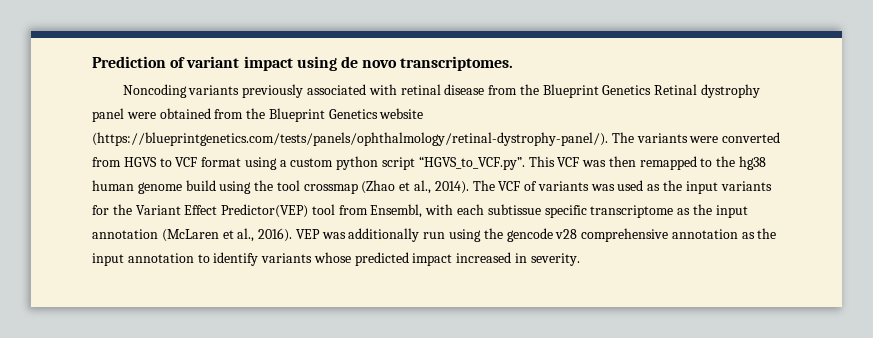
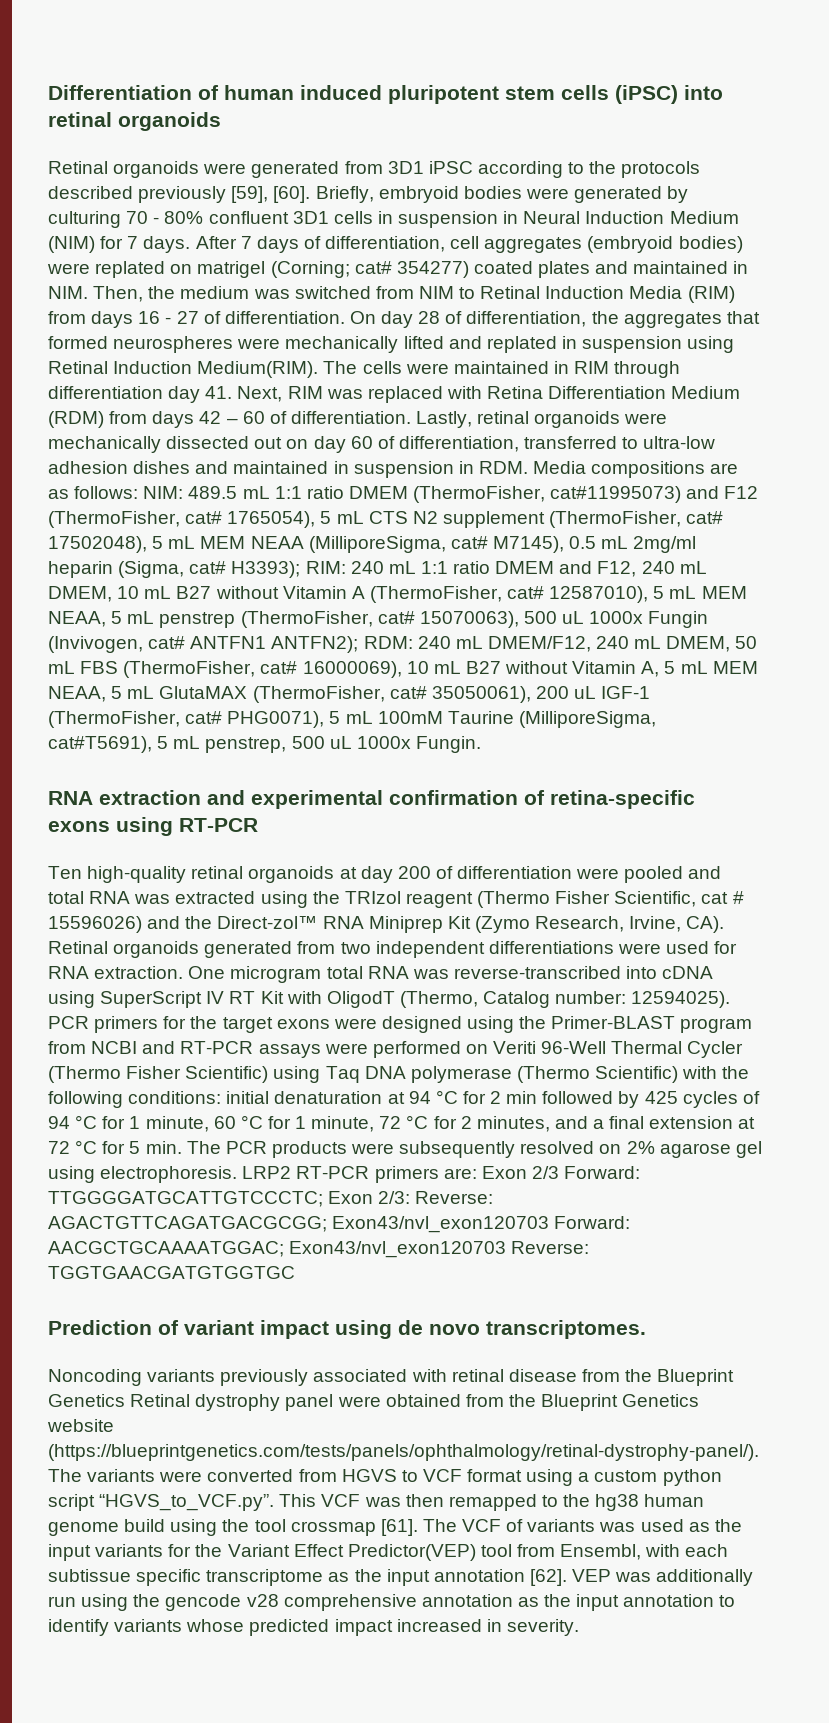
+ Differentiation of human induced pluripotent stem cells (iPSC) into retinal organoids
+ Retinal organoids were generated from 3D1 iPSC according to the protocols described previously [59], [60]. Briefly, embryoid bodies were generated by culturing 70 - 80% confluent 3D1 cells in suspension in Neural Induction Medium (NIM) for 7 days. After 7 days of differentiation, cell aggregates (embryoid bodies) were replated on matrigel (Corning; cat# 354277) coated plates and maintained in NIM. Then, the medium was switched from NIM to Retinal Induction Media (RIM) from days 16 - 27 of differentiation. On day 28 of differentiation, the aggregates that formed neurospheres were mechanically lifted and replated in suspension using Retinal Induction Medium(RIM). The cells were maintained in RIM through differentiation day 41. Next, RIM was replaced with Retina Differentiation Medium (RDM) from days 42 – 60 of differentiation. Lastly, retinal organoids were mechanically dissected out on day 60 of differentiation, transferred to ultra-low adhesion dishes and maintained in suspension in RDM. Media compositions are as follows: NIM: 489.5 mL 1:1 ratio DMEM (ThermoFisher, cat#11995073) and F12 (ThermoFisher, cat# 1765054), 5 mL CTS N2 supplement (ThermoFisher, cat# 17502048), 5 mL MEM NEAA (MilliporeSigma, cat# M7145), 0.5 mL 2mg/ml heparin (Sigma, cat# H3393); RIM: 240 mL 1:1 ratio DMEM and F12, 240 mL DMEM, 10 mL B27 without Vitamin A (ThermoFisher, cat# 12587010), 5 mL MEM NEAA, 5 mL penstrep (ThermoFisher, cat# 15070063), 500 uL 1000x Fungin (Invivogen, cat# ANTFN1 ANTFN2); RDM: 240 mL DMEM/F12, 240 mL DMEM, 50 mL FBS (ThermoFisher, cat# 16000069), 10 mL B27 without Vitamin A, 5 mL MEM NEAA, 5 mL GlutaMAX (ThermoFisher, cat# 35050061), 200 uL IGF-1 (ThermoFisher, cat# PHG0071), 5 mL 100mM Taurine (MilliporeSigma, cat#T5691), 5 mL penstrep, 500 uL 1000x Fungin.
+ RNA extraction and experimental confirmation of retina-specific exons using RT-PCR
+ Ten high-quality retinal organoids at day 200 of differentiation were pooled and total RNA was extracted using the TRIzol reagent (Thermo Fisher Scientific, cat # 15596026) and the Direct-zol™ RNA Miniprep Kit (Zymo Research, Irvine, CA). Retinal organoids generated from two independent differentiations were used for RNA extraction. One microgram total RNA was reverse-transcribed into cDNA using SuperScript IV RT Kit with OligodT (Thermo, Catalog number: 12594025). PCR primers for the target exons were designed using the Primer-BLAST program from NCBI and RT-PCR assays were performed on Veriti 96-Well Thermal Cycler (Thermo Fisher Scientific) using Taq DNA polymerase (Thermo Scientific) with the following conditions: initial denaturation at 94 °C for 2 min followed by 425 cycles of 94 °C for 1 minute, 60 °C for 1 minute, 72 °C for 2 minutes, and a final extension at 72 °C for 5 min. The PCR products were subsequently resolved on 2% agarose gel using electrophoresis. LRP2 RT-PCR primers are: Exon 2/3 Forward: TTGGGGATGCATTGTCCCTC; Exon 2/3: Reverse: AGACTGTTCAGATGACGCGG; Exon43/nvl_exon120703 Forward: AACGCTGCAAAATGGAC; Exon43/nvl_exon120703 Reverse: TGGTGAACGATGTGGTGC
- Noncoding variants previously associated with retinal disease from the Blueprint Genetics Retinal dystrophy panel were obtained from the Blueprint Genetics website (https://blueprintgenetics.com/tests/panels/ophthalmology/retinal-dystrophy-panel/). The variants were converted from HGVS to VCF format using a custom python script “HGVS_to_VCF.py”. This VCF was then remapped to the hg38 human genome build using the tool crossmap (Zhao et al., 2014).
+ Noncoding variants previously associated with retinal disease from the Blueprint Genetics Retinal dystrophy panel were obtained from the Blueprint Genetics website (https://blueprintgenetics.com/tests/panels/ophthalmology/retinal-dystrophy-panel/). The variants were converted from HGVS to VCF format using a custom python script “HGVS_to_VCF.py”. This VCF was then remapped to the hg38 human genome build using the tool crossmap [61].
- The VCF of variants was used as the input variants for the Variant Effect Predictor(VEP) tool from Ensembl, with each subtissue specific transcriptome as the input annotation (McLaren et al., 2016).
+ The VCF of variants was used as the input variants for the Variant Effect Predictor(VEP) tool from Ensembl, with each subtissue specific transcriptome as the input annotation [62].

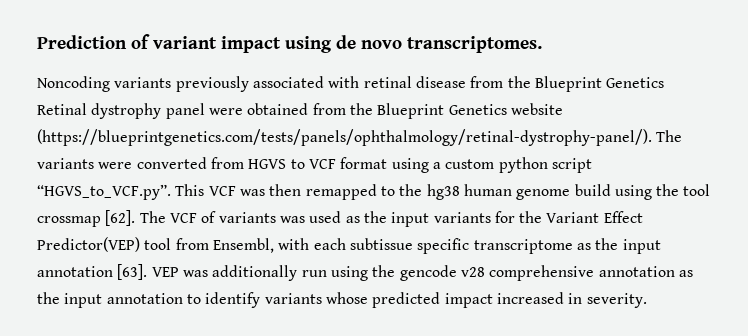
- Differentiation of human induced pluripotent stem cells (iPSC) into retinal organoids
- Retinal organoids were generated from 3D1 iPSC according to the protocols described previously [59], [60]. Briefly, embryoid bodies were generated by culturing 70 - 80% confluent 3D1 cells in suspension in Neural Induction Medium (NIM) for 7 days. After 7 days of differentiation, cell aggregates (embryoid bodies) were replated on matrigel (Corning; cat# 354277) coated plates and maintained in NIM. Then, the medium was switched from NIM to Retinal Induction Media (RIM) from days 16 - 27 of differentiation. On day 28 of differentiation, the aggregates that formed neurospheres were mechanically lifted and replated in suspension using Retinal Induction Medium(RIM). The cells were maintained in RIM through differentiation day 41. Next, RIM was replaced with Retina Differentiation Medium (RDM) from days 42 – 60 of differentiation. Lastly, retinal organoids were mechanically dissected out on day 60 of differentiation, transferred to ultra-low adhesion dishes and maintained in suspension in RDM. Media compositions are as follows: NIM: 489.5 mL 1:1 ratio DMEM (ThermoFisher, cat#11995073) and F12 (ThermoFisher, cat# 1765054), 5 mL CTS N2 supplement (ThermoFisher, cat# 17502048), 5 mL MEM NEAA (MilliporeSigma, cat# M7145), 0.5 mL 2mg/ml heparin (Sigma, cat# H3393); RIM: 240 mL 1:1 ratio DMEM and F12, 240 mL DMEM, 10 mL B27 without Vitamin A (ThermoFisher, cat# 12587010), 5 mL MEM NEAA, 5 mL penstrep (ThermoFisher, cat# 15070063), 500 uL 1000x Fungin (Invivogen, cat# ANTFN1 ANTFN2); RDM: 240 mL DMEM/F12, 240 mL DMEM, 50 mL FBS (ThermoFisher, cat# 16000069), 10 mL B27 without Vitamin A, 5 mL MEM NEAA, 5 mL GlutaMAX (ThermoFisher, cat# 35050061), 200 uL IGF-1 (ThermoFisher, cat# PHG0071), 5 mL 100mM Taurine (MilliporeSigma, cat#T5691), 5 mL penstrep, 500 uL 1000x Fungin.
- RNA extraction and experimental confirmation of retina-specific exons using RT-PCR
- Ten high-quality retinal organoids at day 200 of differentiation were pooled and total RNA was extracted using the TRIzol reagent (Thermo Fisher Scientific, cat # 15596026) and the Direct-zol™ RNA Miniprep Kit (Zymo Research, Irvine, CA). Retinal organoids generated from two independent differentiations were used for RNA extraction. One microgram total RNA was reverse-transcribed into cDNA using SuperScript IV RT Kit with OligodT (Thermo, Catalog number: 12594025). PCR primers for the target exons were designed using the Primer-BLAST program from NCBI and RT-PCR assays were performed on Veriti 96-Well Thermal Cycler (Thermo Fisher Scientific) using Taq DNA polymerase (Thermo Scientific) with the following conditions: initial denaturation at 94 °C for 2 min followed by 425 cycles of 94 °C for 1 minute, 60 °C for 1 minute, 72 °C for 2 minutes, and a final extension at 72 °C for 5 min. The PCR products were subsequently resolved on 2% agarose gel using electrophoresis. LRP2 RT-PCR primers are: Exon 2/3 Forward: TTGGGGATGCATTGTCCCTC; Exon 2/3: Reverse: AGACTGTTCAGATGACGCGG; Exon43/nvl_exon120703 Forward: AACGCTGCAAAATGGAC; Exon43/nvl_exon120703 Reverse: TGGTGAACGATGTGGTGC
- Noncoding variants previously associated with retinal disease from the Blueprint Genetics Retinal dystrophy panel were obtained from the Blueprint Genetics website (https://blueprintgenetics.com/tests/panels/ophthalmology/retinal-dystrophy-panel/). The variants were converted from HGVS to VCF format using a custom python script “HGVS_to_VCF.py”. This VCF was then remapped to the hg38 human genome build using the tool crossmap [61].
+ Noncoding variants previously associated with retinal disease from the Blueprint Genetics Retinal dystrophy panel were obtained from the Blueprint Genetics website (https://blueprintgenetics.com/tests/panels/ophthalmology/retinal-dystrophy-panel/). The variants were converted from HGVS to VCF format using a custom python script “HGVS_to_VCF.py”. This VCF was then remapped to the hg38 human genome build using the tool crossmap [62].
- The VCF of variants was used as the input variants for the Variant Effect Predictor(VEP) tool from Ensembl, with each subtissue specific transcriptome as the input annotation [62].
+ The VCF of variants was used as the input variants for the Variant Effect Predictor(VEP) tool from Ensembl, with each subtissue specific transcriptome as the input annotation [63].

